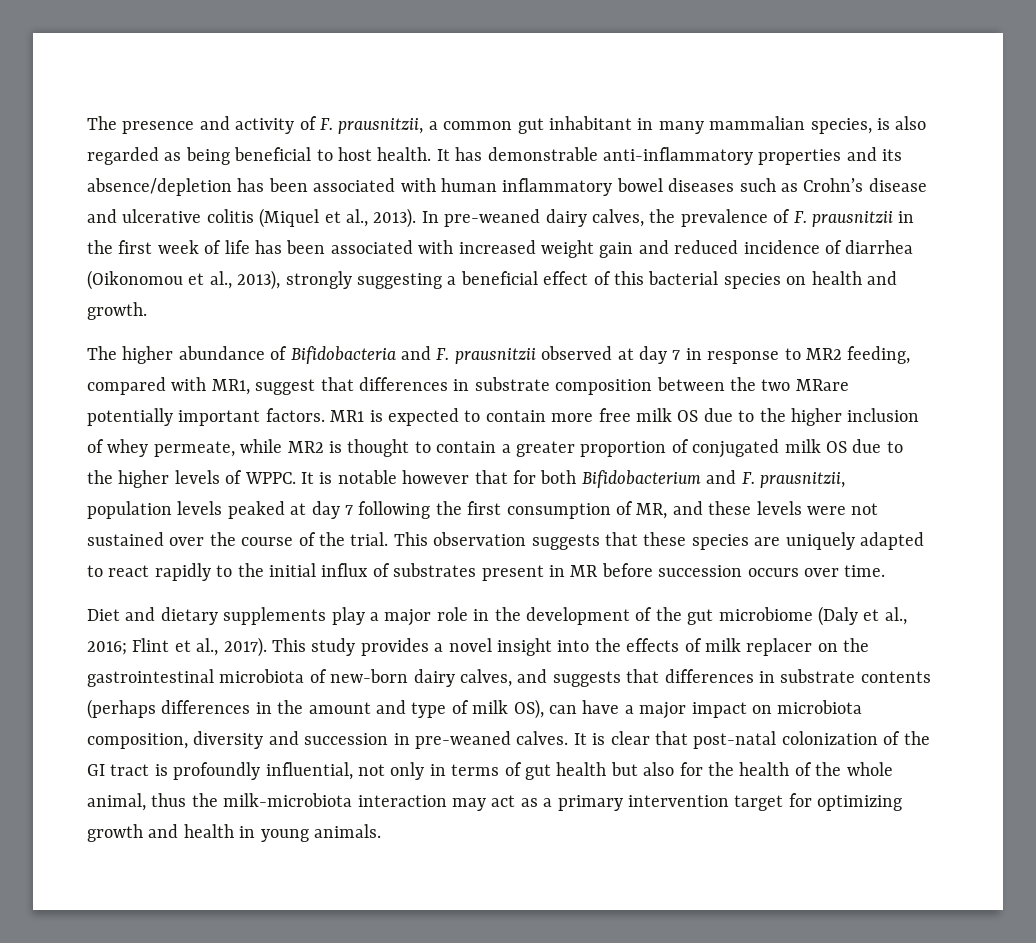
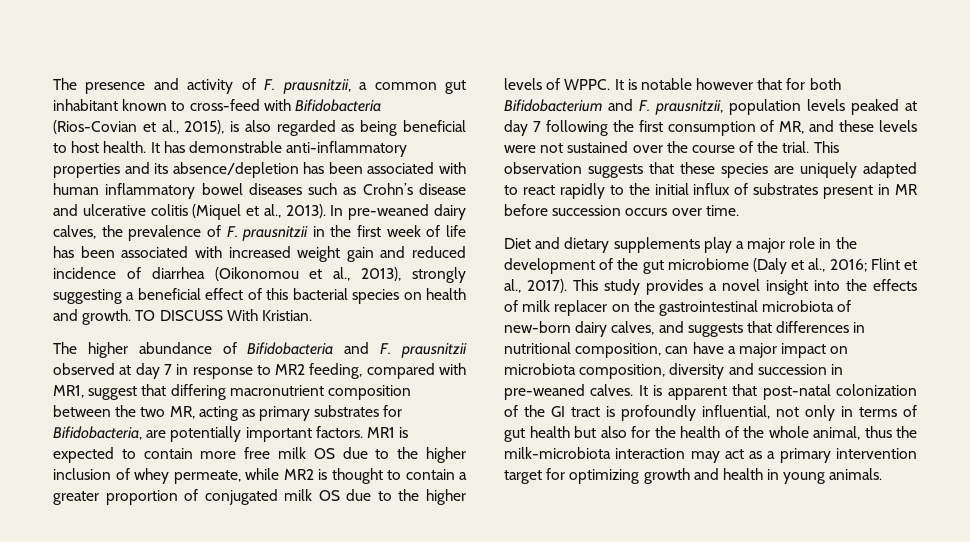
- The presence and activity of F. prausnitzii, a common gut inhabitant in many mammalian species, is also regarded as being beneficial to host health.
+ The presence and activity of F. prausnitzii, a common gut inhabitant known to cross-feed with Bifidobacteria (Rios-Covian et al., 2015), is also regarded as being beneficial to host health.
+ TO DISCUSS With Kristian.
- The higher abundance of Bifidobacteria and F. prausnitzii observed at day 7 in response to MR2 feeding, compared with MR1, suggest that differences in substrate composition between the two MRare potentially important factors.
+ The higher abundance of Bifidobacteria and F. prausnitzii observed at day 7 in response to MR2 feeding, compared with MR1, suggest that differing macronutrient composition between the two MR, acting as primary substrates for Bifidobacteria, are potentially important factors.
- This study provides a novel insight into the effects of milk replacer on the gastrointestinal microbiota of new-born dairy calves, and suggests that differences in substrate contents (perhaps differences in the amount and type of milk OS), can have a major impact on microbiota composition, diversity and succession in pre-weaned calves.
+ This study provides a novel insight into the effects of milk replacer on the gastrointestinal microbiota of new-born dairy calves, and suggests that differences in nutritional composition, can have a major impact on microbiota composition, diversity and succession in pre-weaned calves.
- It is clear that post-natal colonization of the GI tract is profoundly influential, not only in terms of gut health but also for the health of the whole animal, thus the milk-microbiota interaction may act as a primary intervention target for optimizing growth and health in young animals.
+ It is apparent that post-natal colonization of the GI tract is profoundly influential, not only in terms of gut health but also for the health of the whole animal, thus the milk-microbiota interaction may act as a primary intervention target for optimizing growth and health in young animals.

